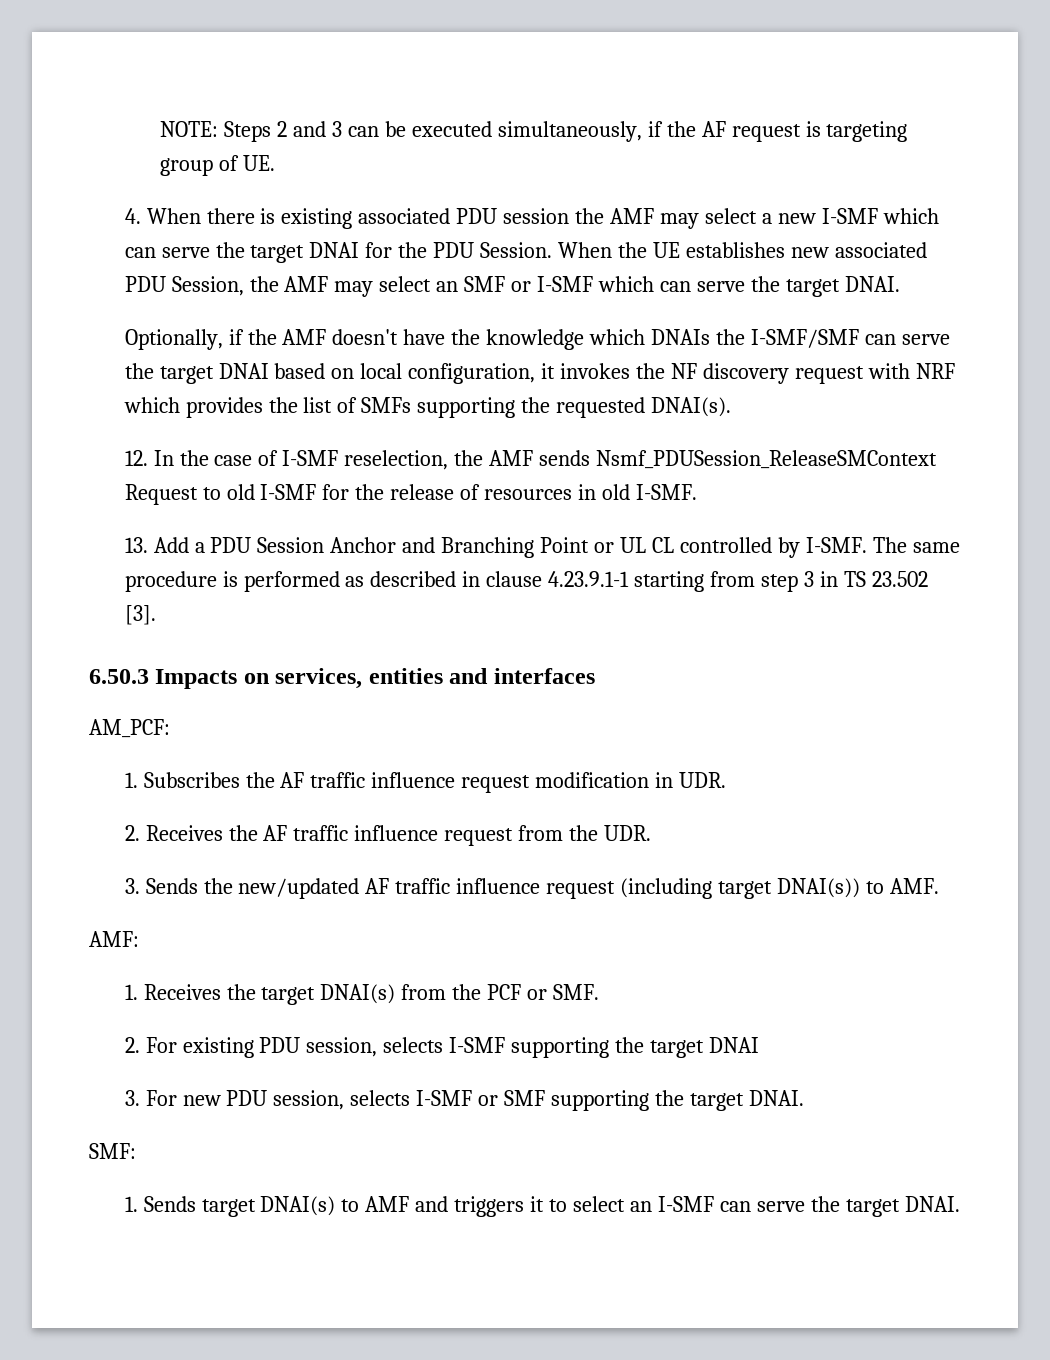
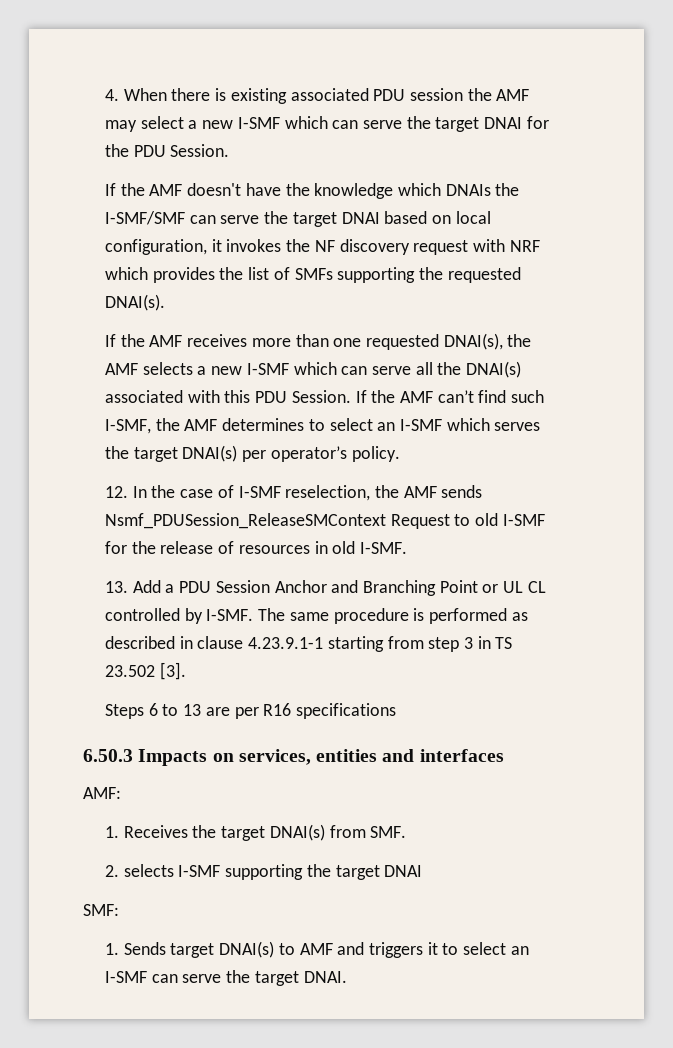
- NOTE: Steps 2 and 3 can be executed simultaneously, if the AF request is targeting group of UE.
- 4. When there is existing associated PDU session the AMF may select a new I-SMF which can serve the target DNAI for the PDU Session. When the UE establishes new associated PDU Session, the AMF may select an SMF or I-SMF which can serve the target DNAI.
- Optionally, if the AMF doesn't have the knowledge which DNAIs the I-SMF/SMF can serve the target DNAI based on local configuration, it invokes the NF discovery request with NRF which provides the list of SMFs supporting the requested DNAI(s).
+ 4. When there is existing associated PDU session the AMF may select a new I-SMF which can serve the target DNAI for the PDU Session.
+ If the AMF doesn't have the knowledge which DNAIs the I-SMF/SMF can serve the target DNAI based on local configuration, it invokes the NF discovery request with NRF which provides the list of SMFs supporting the requested DNAI(s).
+ If the AMF receives more than one requested DNAI(s), the AMF selects a new I-SMF which can serve all the DNAI(s) associated with this PDU Session. If the AMF can’t find such I-SMF, the AMF determines to select an I-SMF which serves the target DNAI(s) per operator’s policy.
+ Steps 6 to 13 are per R16 specifications
- AM_PCF:
- 1. Subscribes the AF traffic influence request modification in UDR.
- 2. Receives the AF traffic influence request from the UDR.
- 3. Sends the new/updated AF traffic influence request (including target DNAI(s)) to AMF.
- 1. Receives the target DNAI(s) from the PCF or SMF.
+ 1. Receives the target DNAI(s) from SMF.
- 2. For existing PDU session, selects I-SMF supporting the target DNAI
+ 2. selects I-SMF supporting the target DNAI
- 3. For new PDU session, selects I-SMF or SMF supporting the target DNAI.

